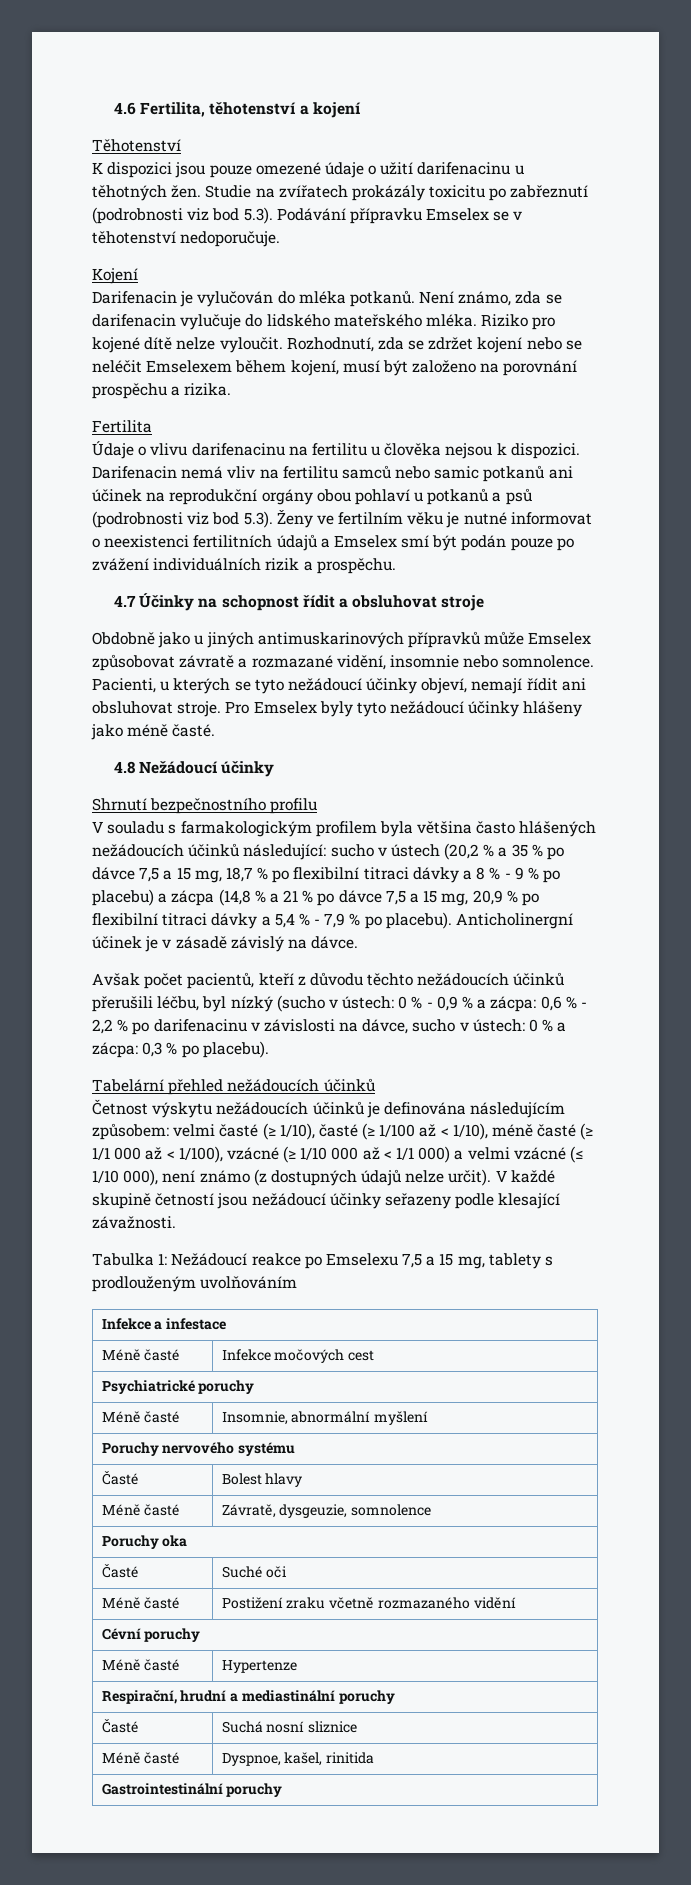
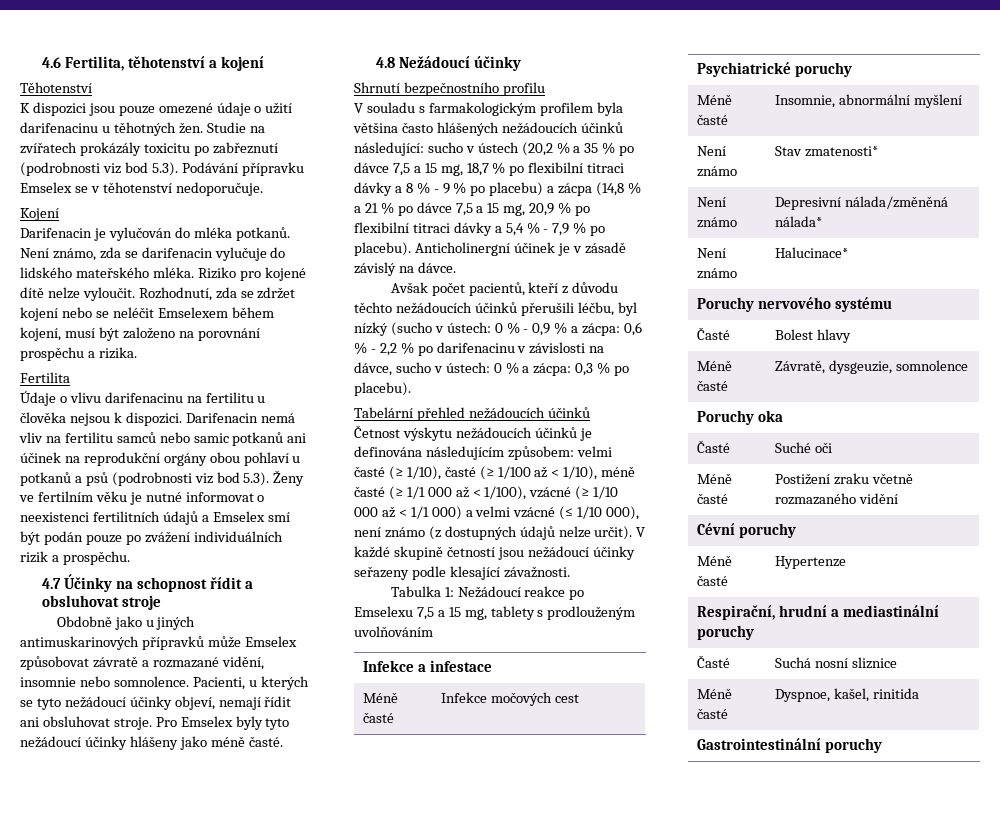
+ Není známo | Stav zmatenosti*
+ Není známo | Depresivní nálada/změněná nálada*
+ Není známo | Halucinace*

